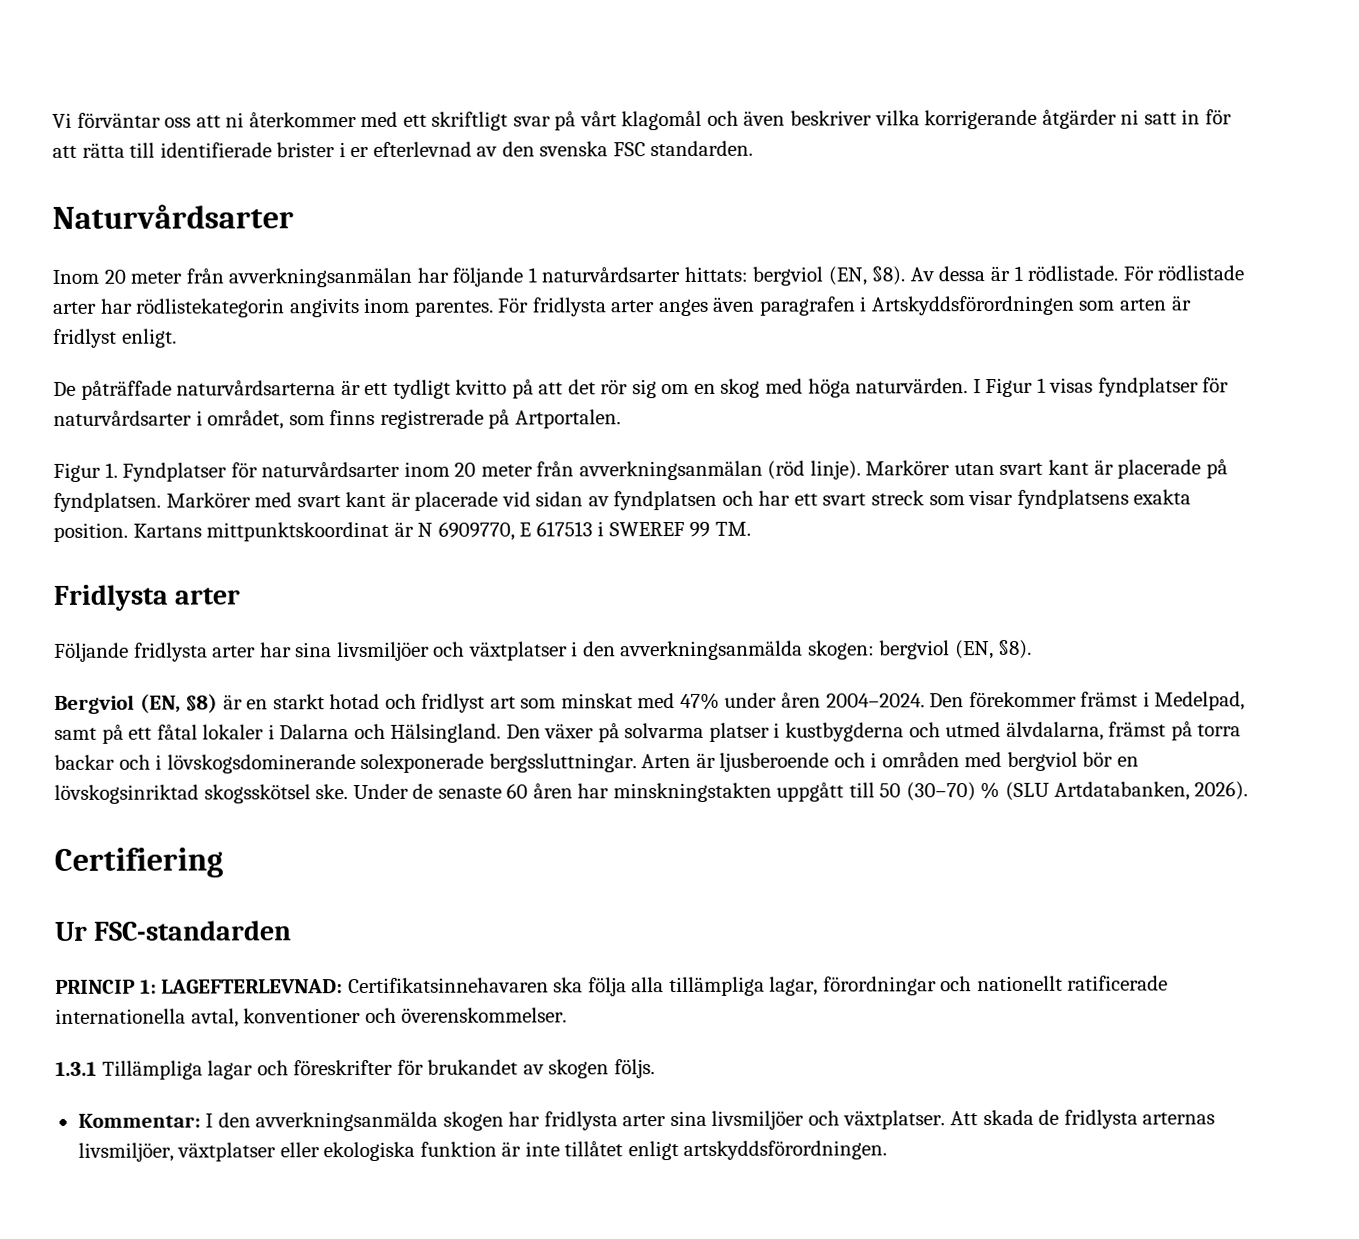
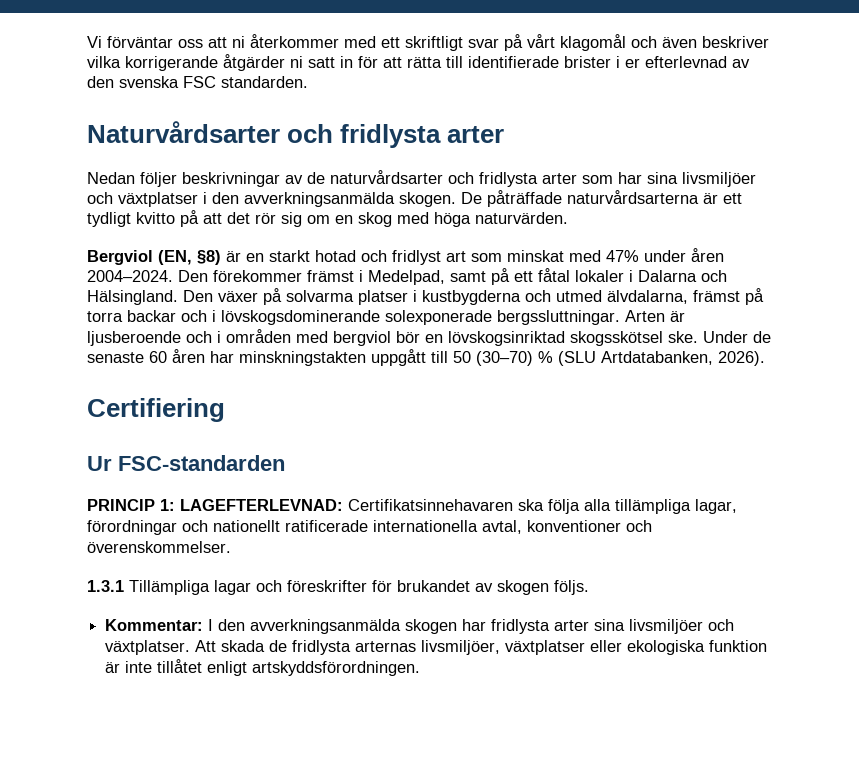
- Naturvårdsarter
- Inom 20 meter från avverkningsanmälan har följande 1 naturvårdsarter hittats: bergviol (EN, §8). Av dessa är 1 rödlistade. För rödlistade arter har rödlistekategorin angivits inom parentes. För fridlysta arter anges även paragrafen i Artskyddsförordningen som arten är fridlyst enligt.
- De påträffade naturvårdsarterna är ett tydligt kvitto på att det rör sig om en skog med höga naturvärden. I Figur 1 visas fyndplatser för naturvårdsarter i området, som finns registrerade på Artportalen.
- Figur 1. Fyndplatser för naturvårdsarter inom 20 meter från avverkningsanmälan (röd linje). Markörer utan svart kant är placerade på fyndplatsen. Markörer med svart kant är placerade vid sidan av fyndplatsen och har ett svart streck som visar fyndplatsens exakta position. Kartans mittpunktskoordinat är N 6909770, E 617513 i SWEREF 99 TM.
- Fridlysta arter
- Följande fridlysta arter har sina livsmiljöer och växtplatser i den avverkningsanmälda skogen: bergviol (EN, §8).
+ Naturvårdsarter och fridlysta arter
+ Nedan följer beskrivningar av de naturvårdsarter och fridlysta arter som har sina livsmiljöer och växtplatser i den avverkningsanmälda skogen. De påträffade naturvårdsarterna är ett tydligt kvitto på att det rör sig om en skog med höga naturvärden.

